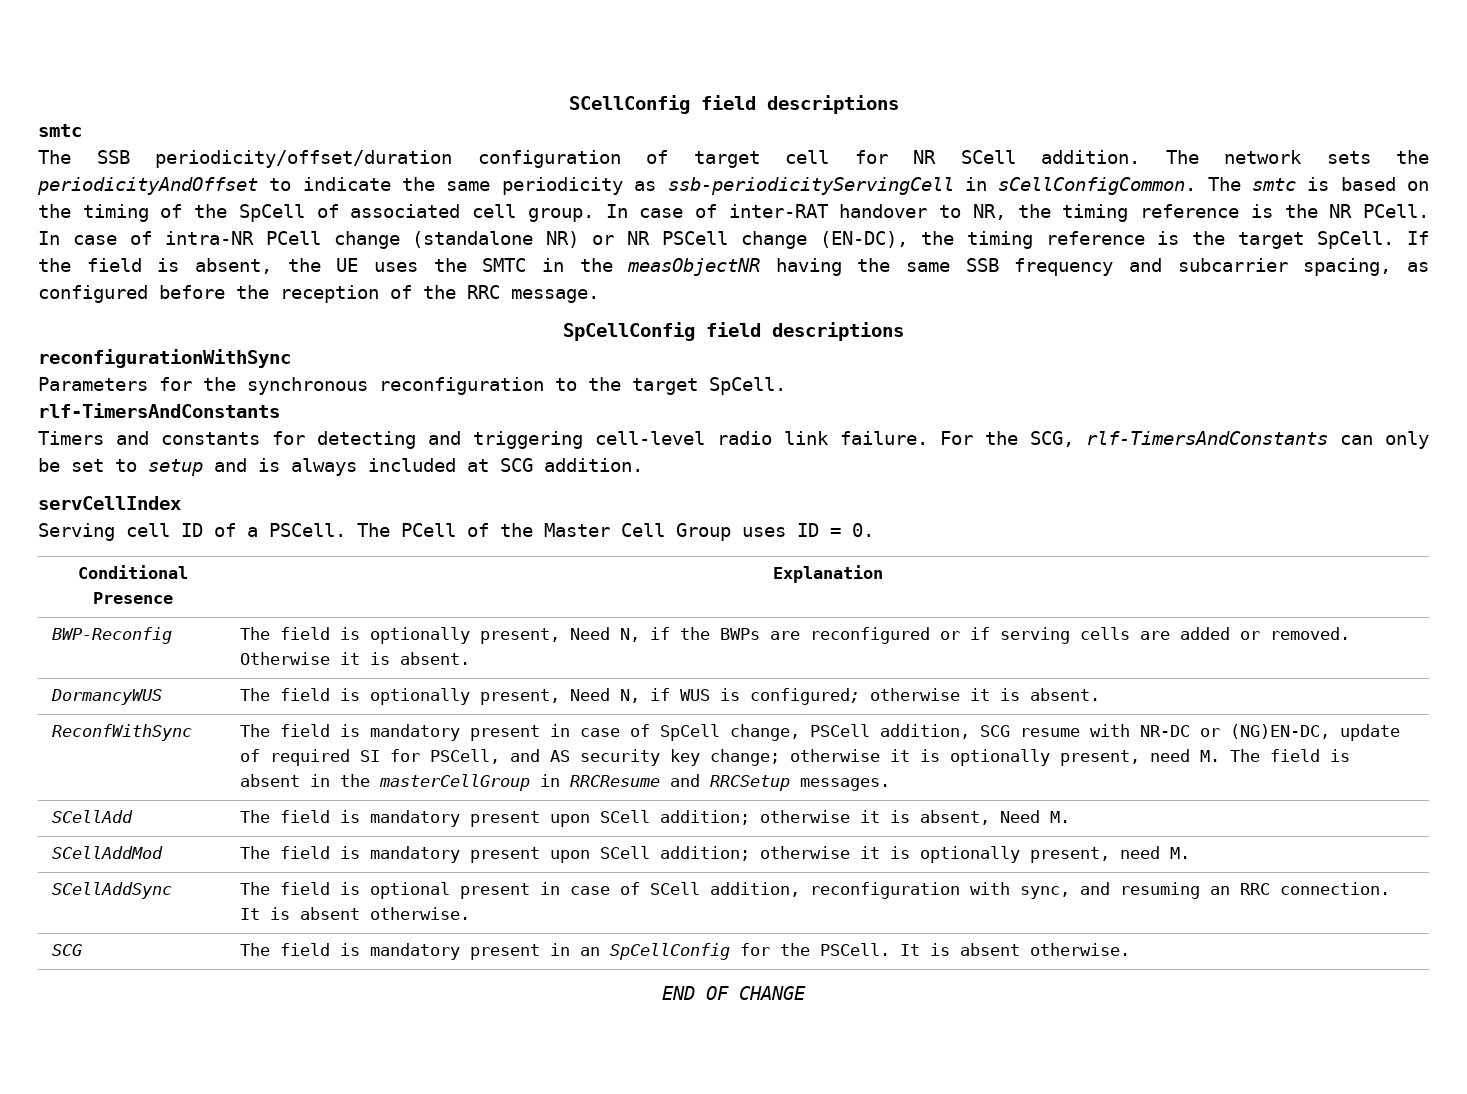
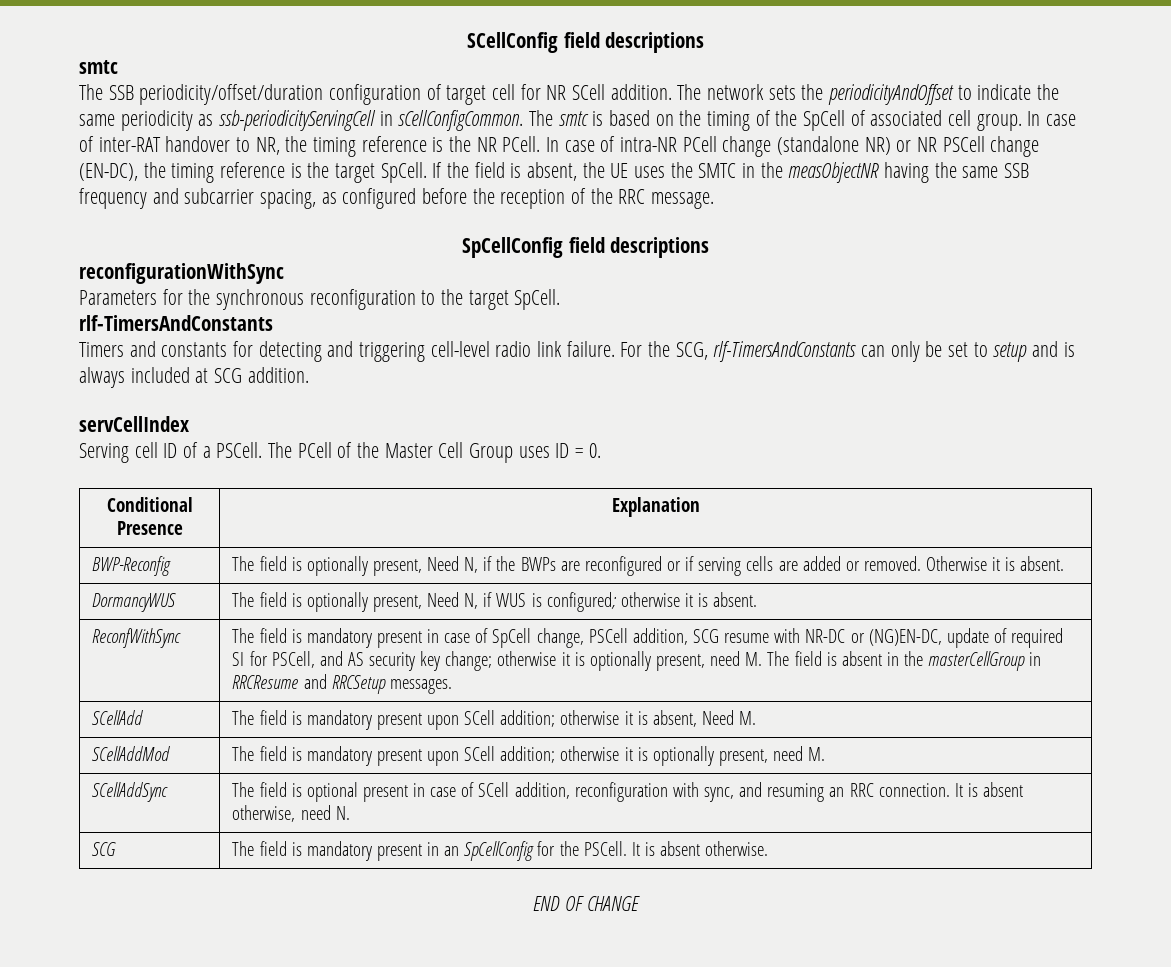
- SCellAddSync | The field is optional present in case of SCell addition, reconfiguration with sync, and resuming an RRC connection. It is absent otherwise.
+ SCellAddSync | The field is optional present in case of SCell addition, reconfiguration with sync, and resuming an RRC connection. It is absent otherwise, need N.

